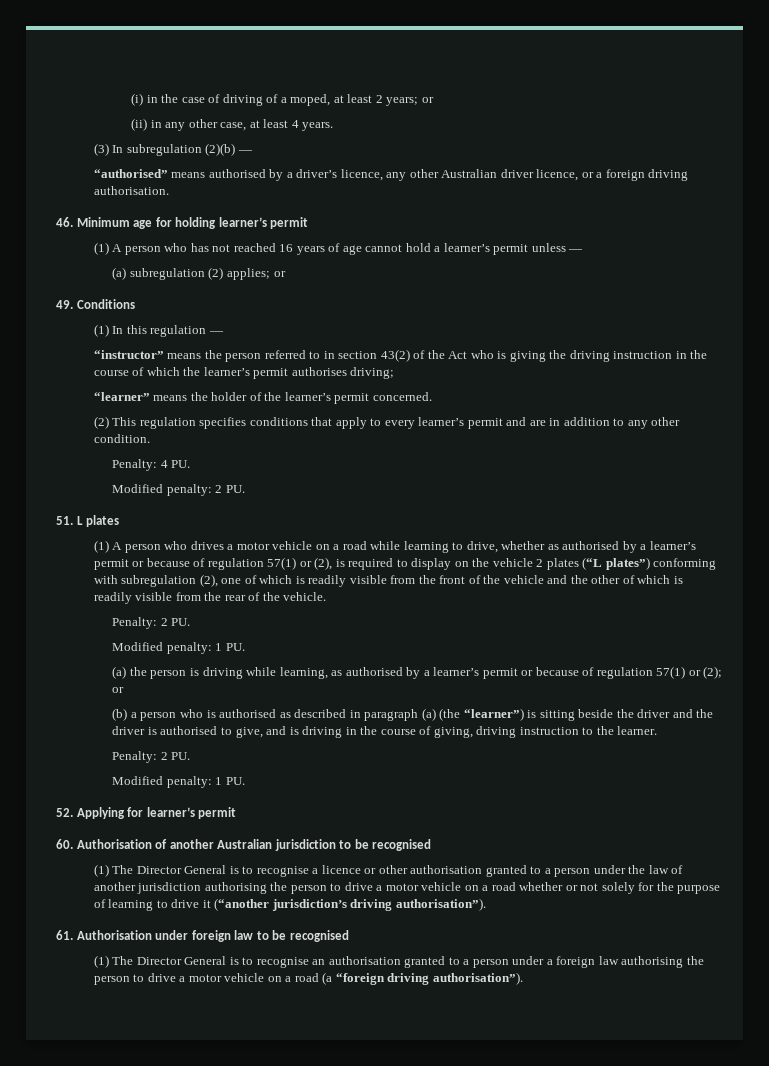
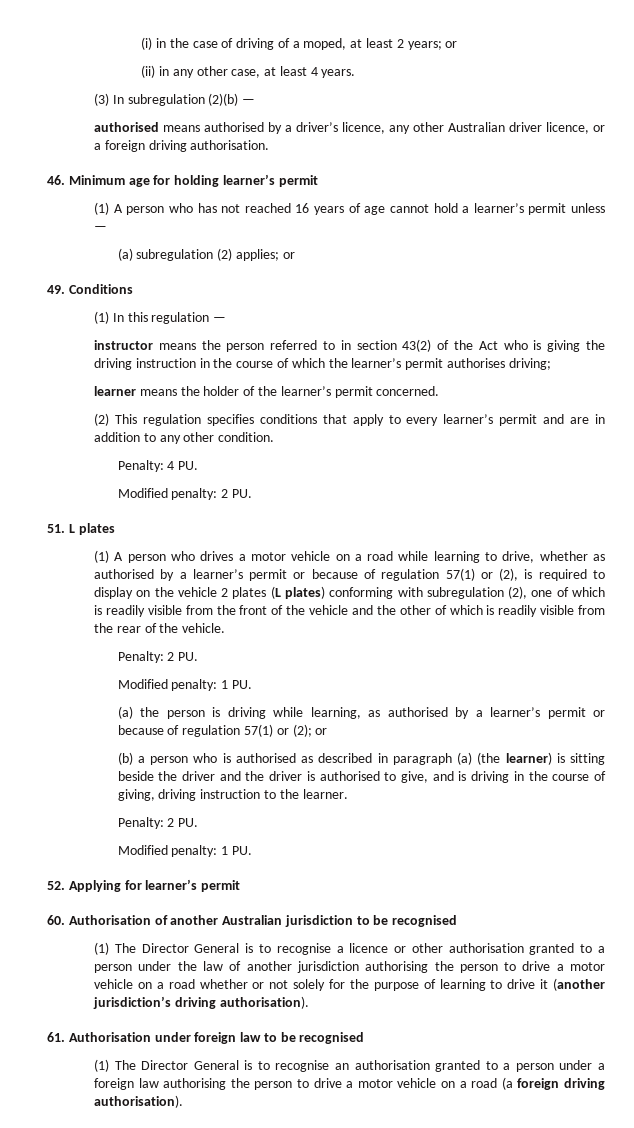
- “authorised” means authorised by a driver’s licence, any other Australian driver licence, or a foreign driving authorisation.
+ authorised means authorised by a driver’s licence, any other Australian driver licence, or a foreign driving authorisation.
- “instructor” means the person referred to in section 43(2) of the Act who is giving the driving instruction in the course of which the learner’s permit authorises driving;
+ instructor means the person referred to in section 43(2) of the Act who is giving the driving instruction in the course of which the learner’s permit authorises driving;
- “learner” means the holder of the learner’s permit concerned.
+ learner means the holder of the learner’s permit concerned.
- (1) A person who drives a motor vehicle on a road while learning to drive, whether as authorised by a learner’s permit or because of regulation 57(1) or (2), is required to display on the vehicle 2 plates (“L plates”) conforming with subregulation (2), one of which is readily visible from the front of the vehicle and the other of which is readily visible from the rear of the vehicle.
+ (1) A person who drives a motor vehicle on a road while learning to drive, whether as authorised by a learner’s permit or because of regulation 57(1) or (2), is required to display on the vehicle 2 plates (L plates) conforming with subregulation (2), one of which is readily visible from the front of the vehicle and the other of which is readily visible from the rear of the vehicle.
- (b) a person who is authorised as described in paragraph (a) (the “learner”) is sitting beside the driver and the driver is authorised to give, and is driving in the course of giving, driving instruction to the learner.
+ (b) a person who is authorised as described in paragraph (a) (the learner) is sitting beside the driver and the driver is authorised to give, and is driving in the course of giving, driving instruction to the learner.
- (1) The Director General is to recognise a licence or other authorisation granted to a person under the law of another jurisdiction authorising the person to drive a motor vehicle on a road whether or not solely for the purpose of learning to drive it (“another jurisdiction’s driving authorisation”).
+ (1) The Director General is to recognise a licence or other authorisation granted to a person under the law of another jurisdiction authorising the person to drive a motor vehicle on a road whether or not solely for the purpose of learning to drive it (another jurisdiction’s driving authorisation).
- (1) The Director General is to recognise an authorisation granted to a person under a foreign law authorising the person to drive a motor vehicle on a road (a “foreign driving authorisation”).
+ (1) The Director General is to recognise an authorisation granted to a person under a foreign law authorising the person to drive a motor vehicle on a road (a foreign driving authorisation).

